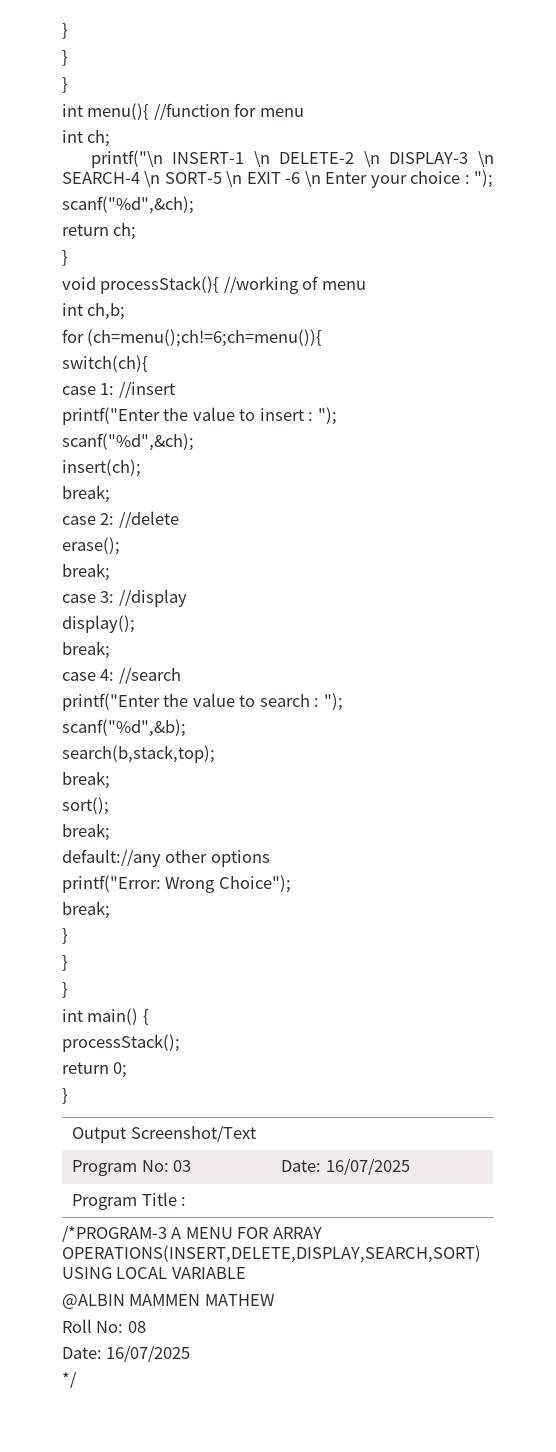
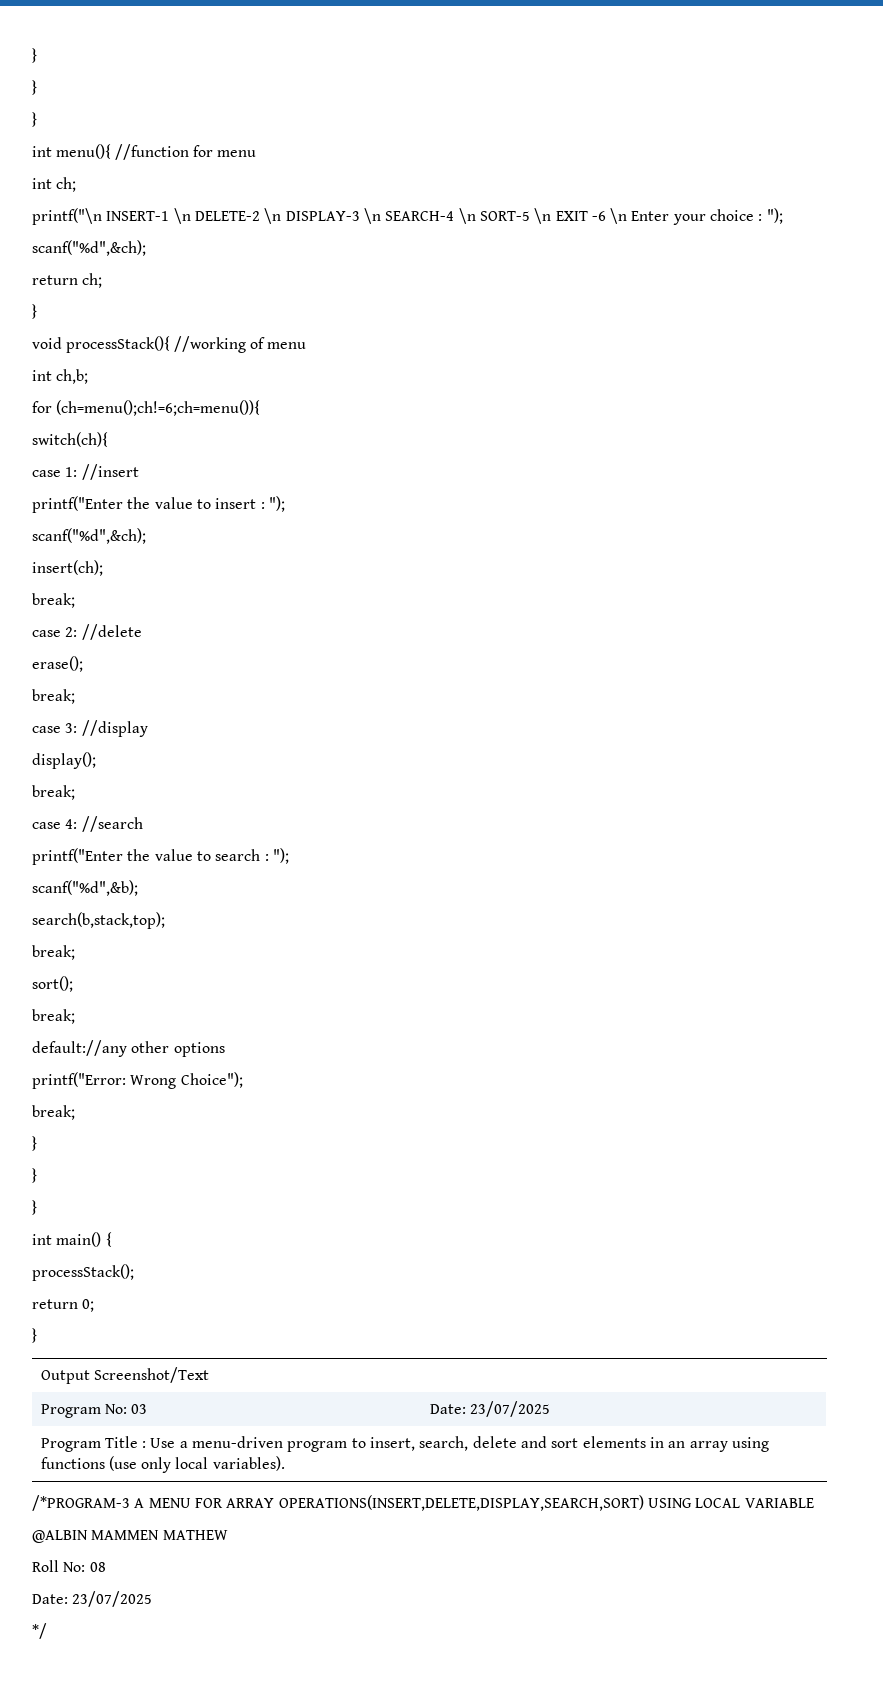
- Program No: 03 | Date: 16/07/2025
+ Program No: 03 | Date: 23/07/2025
- Program Title :
+ Program Title : Use a menu-driven program to insert, search, delete and sort elements in an array using functions (use only local variables).
  Roll No: 08
- Date: 16/07/2025
+ Date: 23/07/2025

